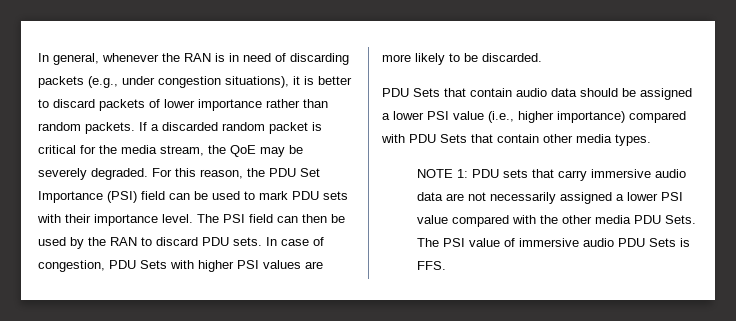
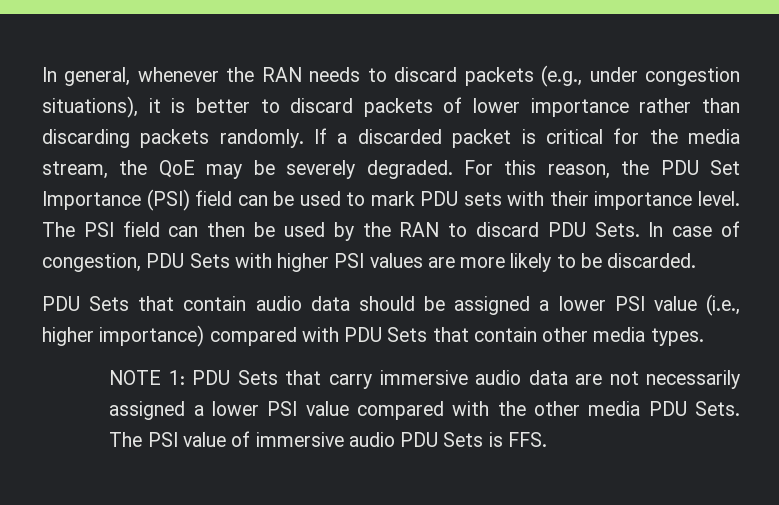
- In general, whenever the RAN is in need of discarding packets (e.g., under congestion situations), it is better to discard packets of lower importance rather than random packets.
+ In general, whenever the RAN needs to discard packets (e.g., under congestion situations), it is better to discard packets of lower importance rather than discarding packets randomly.
- If a discarded random packet is critical for the media stream, the QoE may be severely degraded.
+ If a discarded packet is critical for the media stream, the QoE may be severely degraded.
- The PSI field can then be used by the RAN to discard PDU sets.
+ The PSI field can then be used by the RAN to discard PDU Sets.
- NOTE 1: PDU sets that carry immersive audio data are not necessarily assigned a lower PSI value compared with the other media PDU Sets.
+ NOTE 1: PDU Sets that carry immersive audio data are not necessarily assigned a lower PSI value compared with the other media PDU Sets.

